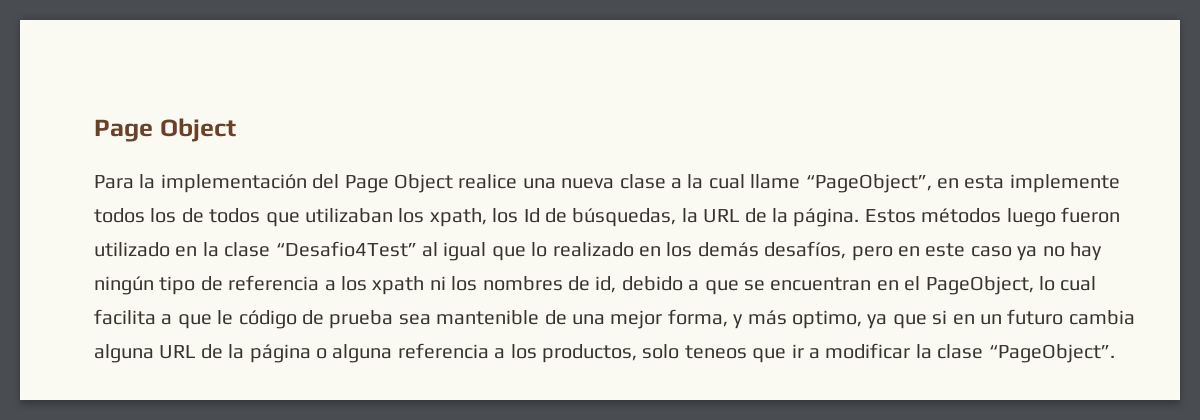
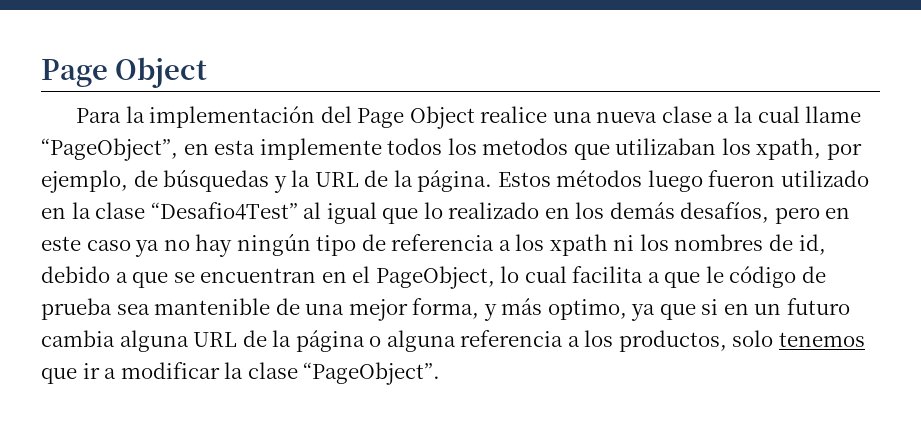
- Para la implementación del Page Object realice una nueva clase a la cual llame “PageObject”, en esta implemente todos los de todos que utilizaban los xpath, los Id de búsquedas, la URL de la página.
+ Para la implementación del Page Object realice una nueva clase a la cual llame “PageObject”, en esta implemente todos los metodos que utilizaban los xpath, por ejemplo, de búsquedas y la URL de la página.
- Estos métodos luego fueron utilizado en la clase “Desafio4Test” al igual que lo realizado en los demás desafíos, pero en este caso ya no hay ningún tipo de referencia a los xpath ni los nombres de id, debido a que se encuentran en el PageObject, lo cual facilita a que le código de prueba sea mantenible de una mejor forma, y más optimo, ya que si en un futuro cambia alguna URL de la página o alguna referencia a los productos, solo teneos que ir a modificar la clase “PageObject”.
+ Estos métodos luego fueron utilizado en la clase “Desafio4Test” al igual que lo realizado en los demás desafíos, pero en este caso ya no hay ningún tipo de referencia a los xpath ni los nombres de id, debido a que se encuentran en el PageObject, lo cual facilita a que le código de prueba sea mantenible de una mejor forma, y más optimo, ya que si en un futuro cambia alguna URL de la página o alguna referencia a los productos, solo tenemos que ir a modificar la clase “PageObject”.

